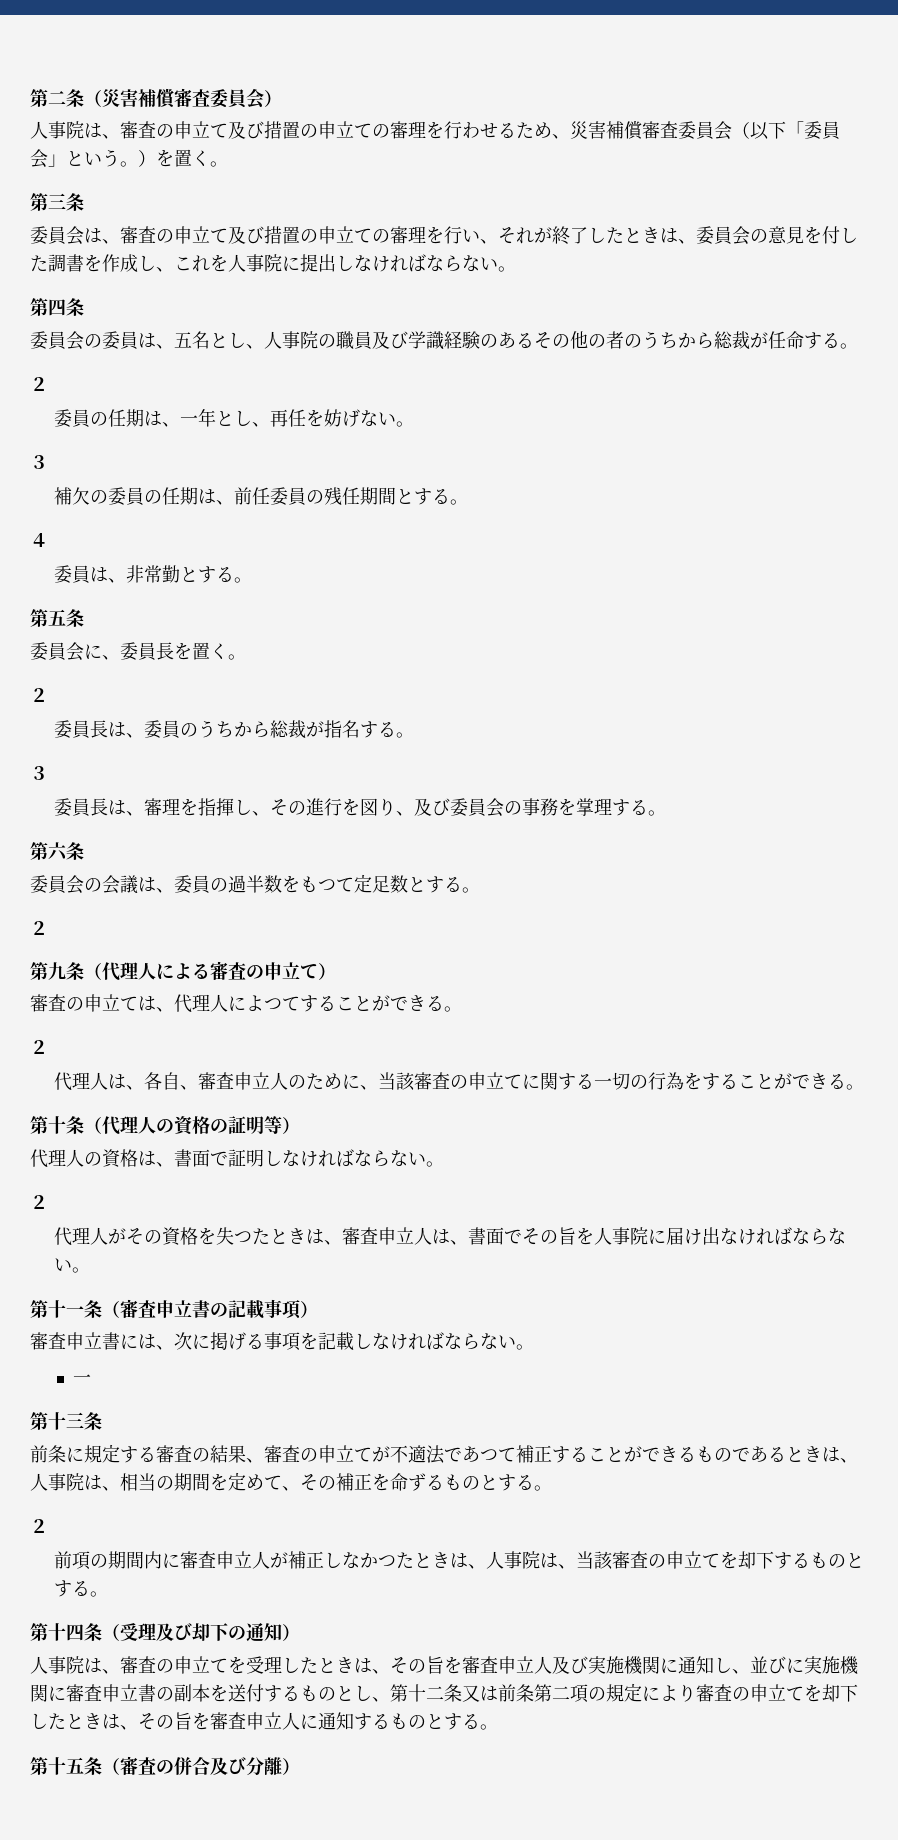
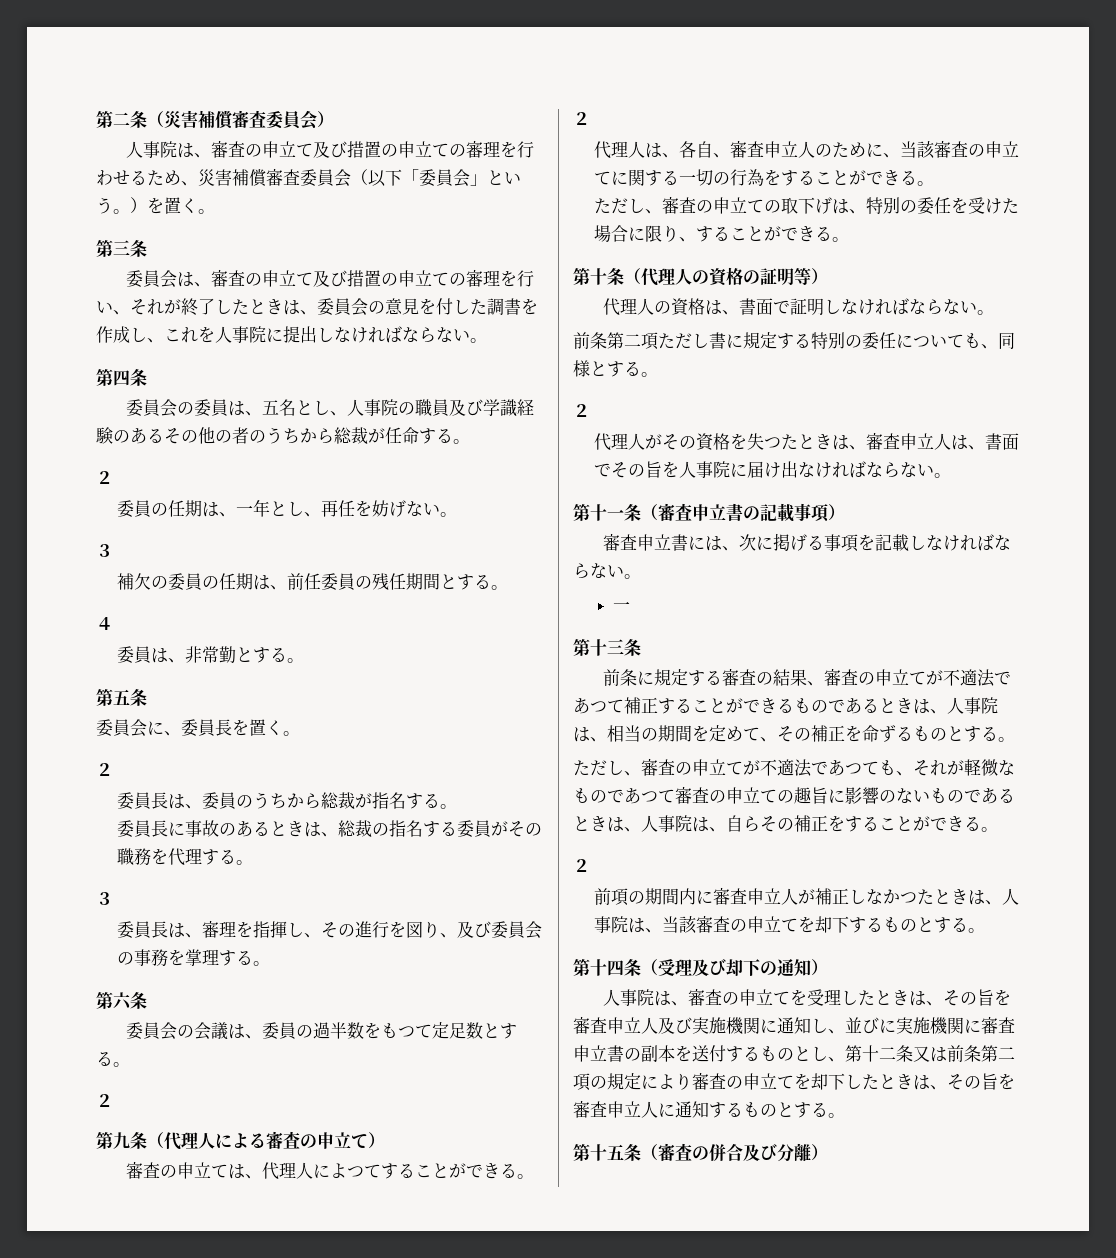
+ 委員長に事故のあるときは、総裁の指名する委員がその職務を代理する。
+ ただし、審査の申立ての取下げは、特別の委任を受けた場合に限り、することができる。
+ 前条第二項ただし書に規定する特別の委任についても、同様とする。
+ ただし、審査の申立てが不適法であつても、それが軽微なものであつて審査の申立ての趣旨に影響のないものであるときは、人事院は、自らその補正をすることができる。

